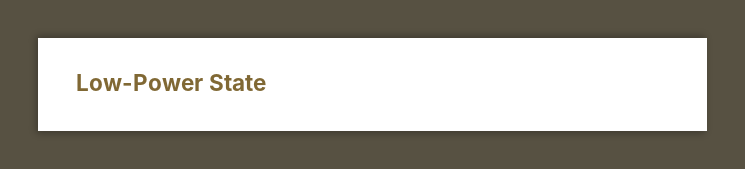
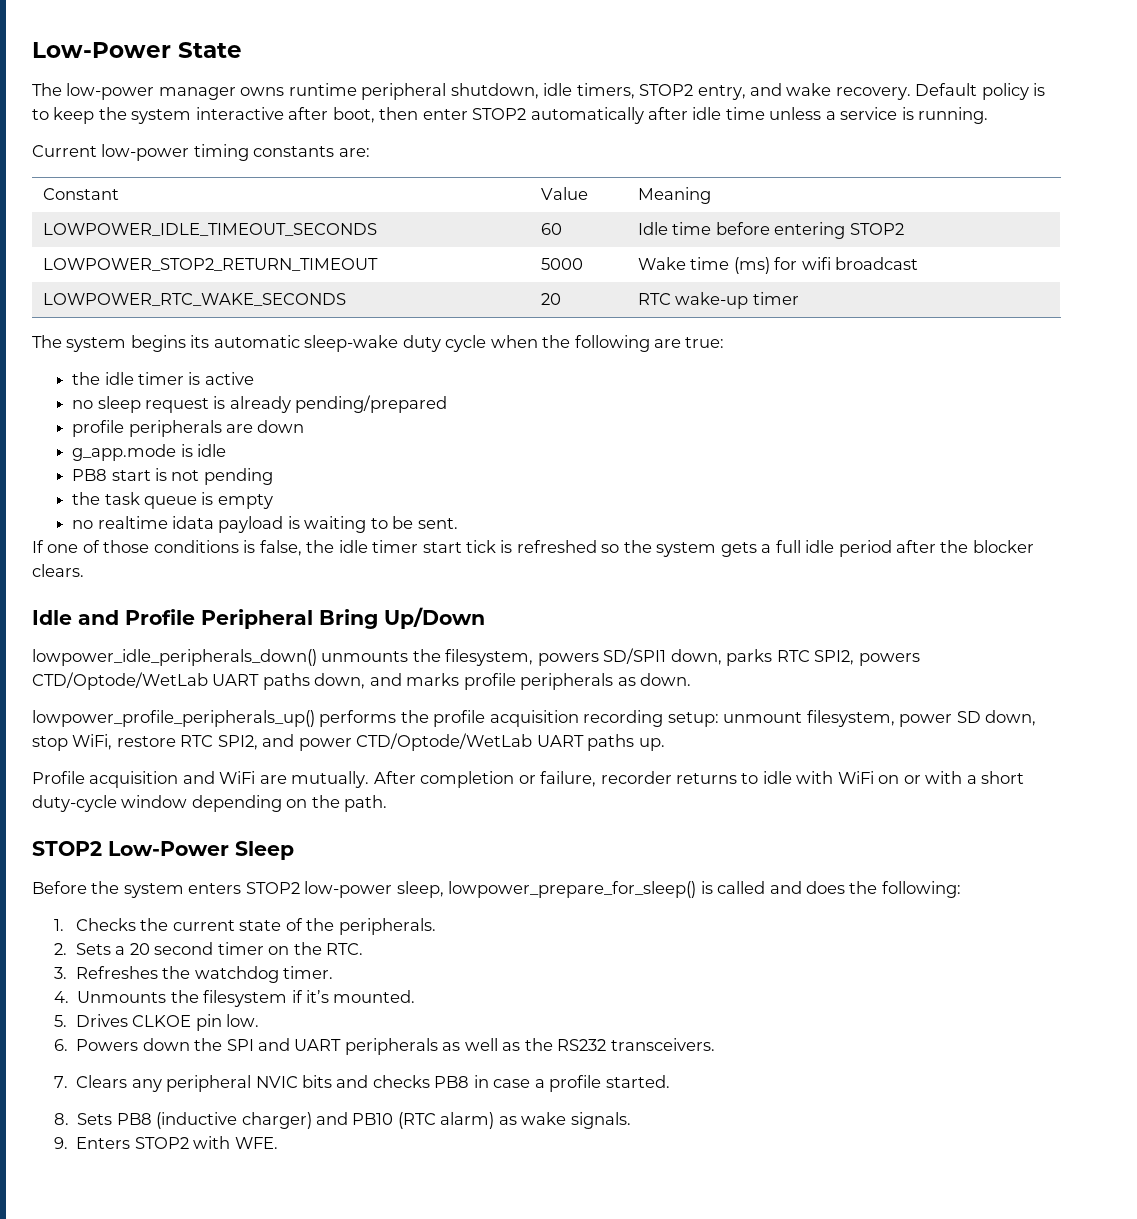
+ The low-power manager owns runtime peripheral shutdown, idle timers, STOP2 entry, and wake recovery. Default policy is to keep the system interactive after boot, then enter STOP2 automatically after idle time unless a service is running.
+ Current low-power timing constants are:
+ Constant | Value | Meaning
+ LOWPOWER_IDLE_TIMEOUT_SECONDS | 60 | Idle time before entering STOP2
+ LOWPOWER_STOP2_RETURN_TIMEOUT | 5000 | Wake time (ms) for wifi broadcast
+ LOWPOWER_RTC_WAKE_SECONDS | 20 | RTC wake-up timer
+ The system begins its automatic sleep-wake duty cycle when the following are true:
+ the idle timer is active
+ no sleep request is already pending/prepared
+ profile peripherals are down
+ g_app.mode is idle
+ PB8 start is not pending
+ the task queue is empty
+ no realtime idata payload is waiting to be sent.
+ If one of those conditions is false, the idle timer start tick is refreshed so the system gets a full idle period after the blocker clears.
+ Idle and Profile Peripheral Bring Up/Down
+ lowpower_idle_peripherals_down() unmounts the filesystem, powers SD/SPI1 down, parks RTC SPI2, powers CTD/Optode/WetLab UART paths down, and marks profile peripherals as down.
+ lowpower_profile_peripherals_up() performs the profile acquisition recording setup: unmount filesystem, power SD down, stop WiFi, restore RTC SPI2, and power CTD/Optode/WetLab UART paths up.
+ Profile acquisition and WiFi are mutually. After completion or failure, recorder returns to idle with WiFi on or with a short duty-cycle window depending on the path.
+ STOP2 Low-Power Sleep
+ Before the system enters STOP2 low-power sleep, lowpower_prepare_for_sleep() is called and does the following:
+ 1. Checks the current state of the peripherals.
+ 2. Sets a 20 second timer on the RTC.
+ 3. Refreshes the watchdog timer.
+ 4. Unmounts the filesystem if it’s mounted.
+ 5. Drives CLKOE pin low.
+ 6. Powers down the SPI and UART peripherals as well as the RS232 transceivers.
+ 7. Clears any peripheral NVIC bits and checks PB8 in case a profile started.
+ 8. Sets PB8 (inductive charger) and PB10 (RTC alarm) as wake signals.
+ 9. Enters STOP2 with WFE.

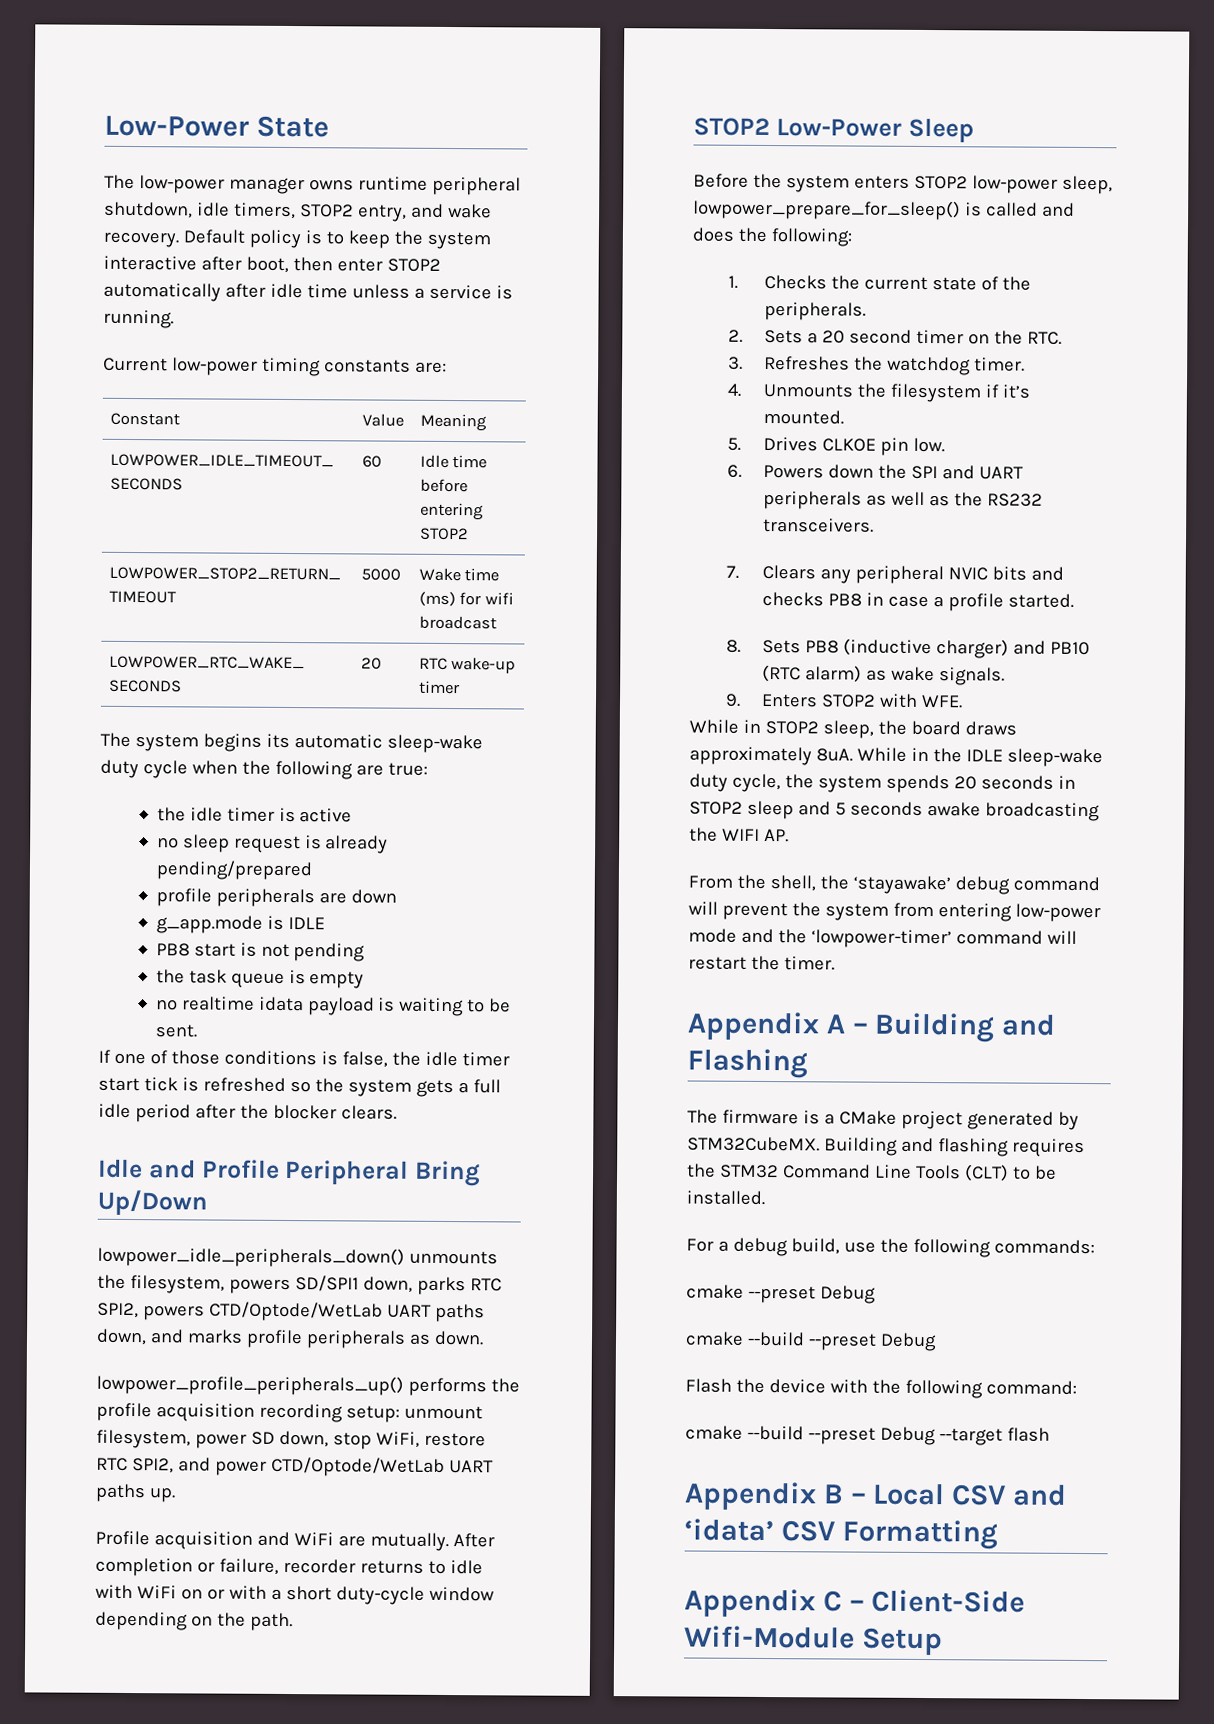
- g_app.mode is idle
+ g_app.mode is IDLE
+ While in STOP2 sleep, the board draws approximately 8uA. While in the IDLE sleep-wake duty cycle, the system spends 20 seconds in STOP2 sleep and 5 seconds awake broadcasting the WIFI AP.
+ From the shell, the ‘stayawake’ debug command will prevent the system from entering low-power mode and the ‘lowpower-timer’ command will restart the timer.
+ Appendix A – Building and Flashing
+ The firmware is a CMake project generated by STM32CubeMX. Building and flashing requires the STM32 Command Line Tools (CLT) to be installed.
+ For a debug build, use the following commands:
+ cmake --preset Debug
+ cmake --build --preset Debug
+ Flash the device with the following command:
+ cmake --build --preset Debug --target flash
+ Appendix B – Local CSV and ‘idata’ CSV Formatting
+ Appendix C – Client-Side Wifi-Module Setup

